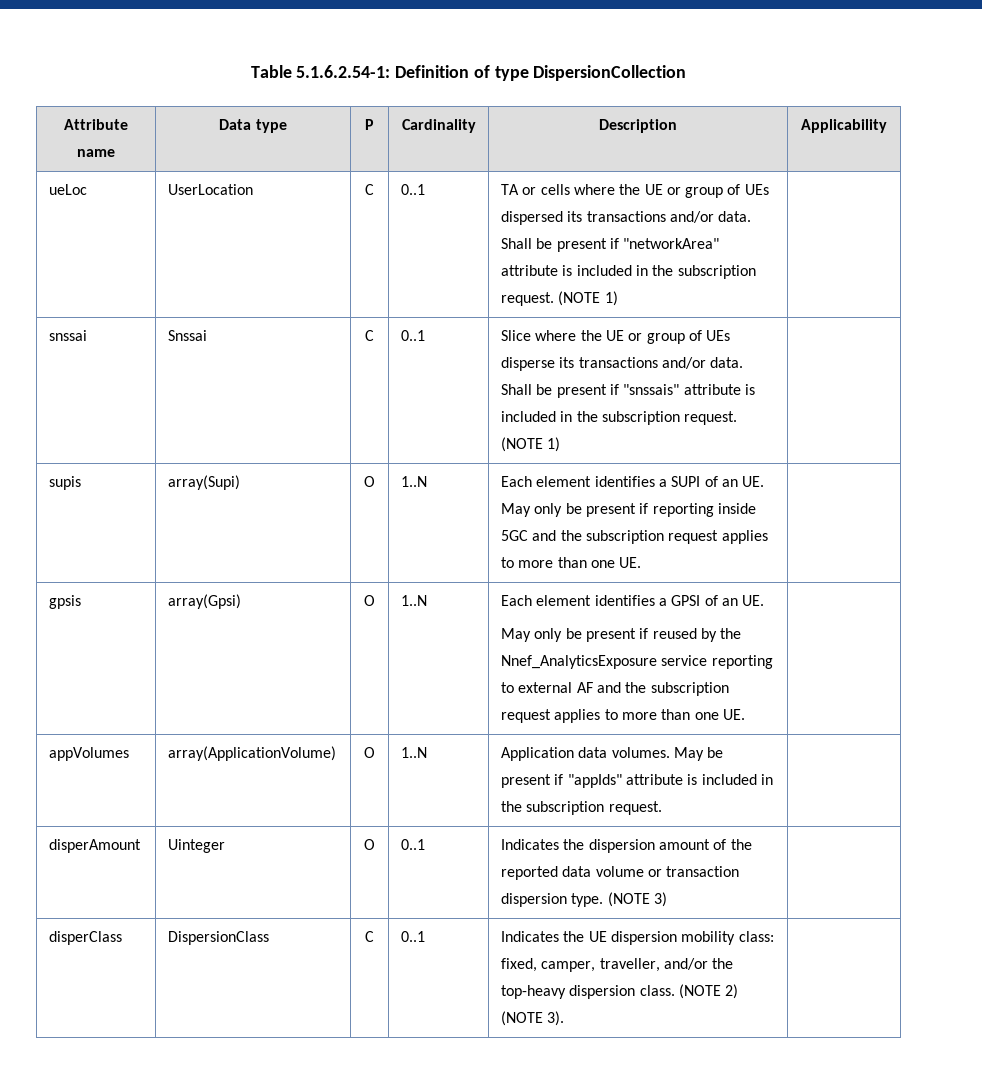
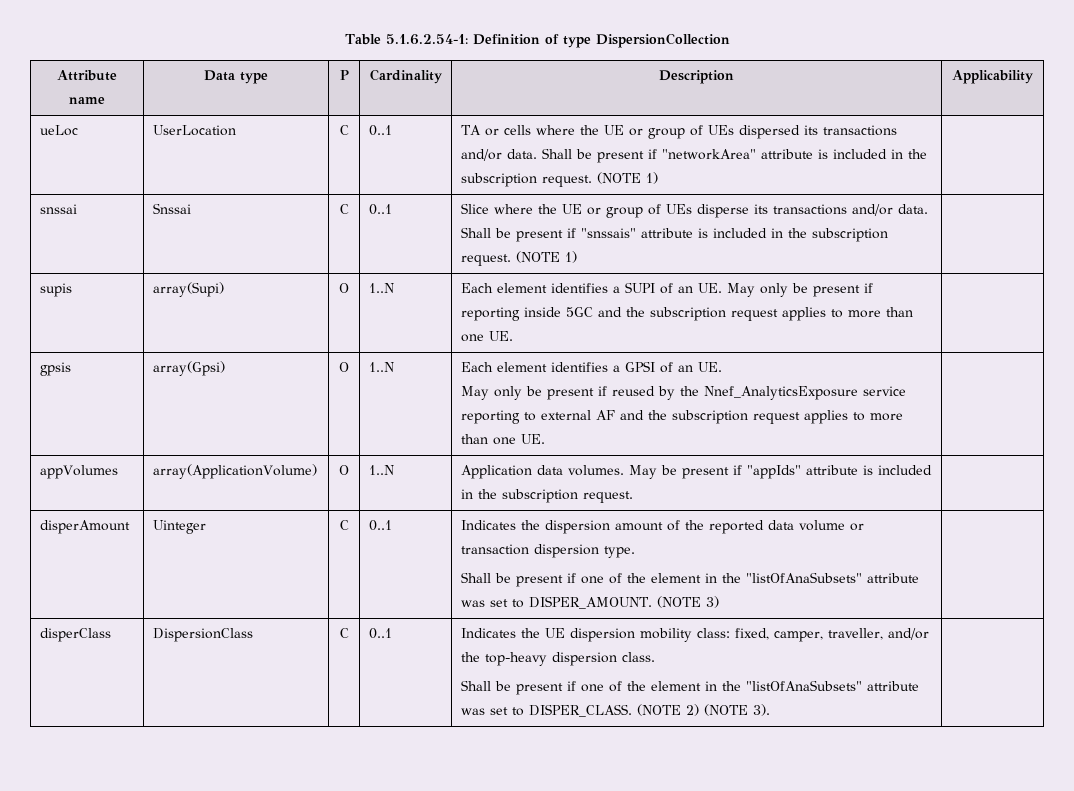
- disperAmount | Uinteger | O | 0..1 | Indicates the dispersion amount of the reported data volume or transaction dispersion type. (NOTE 3) |
+ disperAmount | Uinteger | C | 0..1 | Indicates the dispersion amount of the reported data volume or transaction dispersion type.
+ Shall be present if one of the element in the "listOfAnaSubsets" attribute was set to DISPER_AMOUNT. (NOTE 3) |
- disperClass | DispersionClass | C | 0..1 | Indicates the UE dispersion mobility class: fixed, camper, traveller, and/or the top-heavy dispersion class. (NOTE 2) (NOTE 3). |
+ disperClass | DispersionClass | C | 0..1 | Indicates the UE dispersion mobility class: fixed, camper, traveller, and/or the top-heavy dispersion class.
+ Shall be present if one of the element in the "listOfAnaSubsets" attribute was set to DISPER_CLASS. (NOTE 2) (NOTE 3). |

